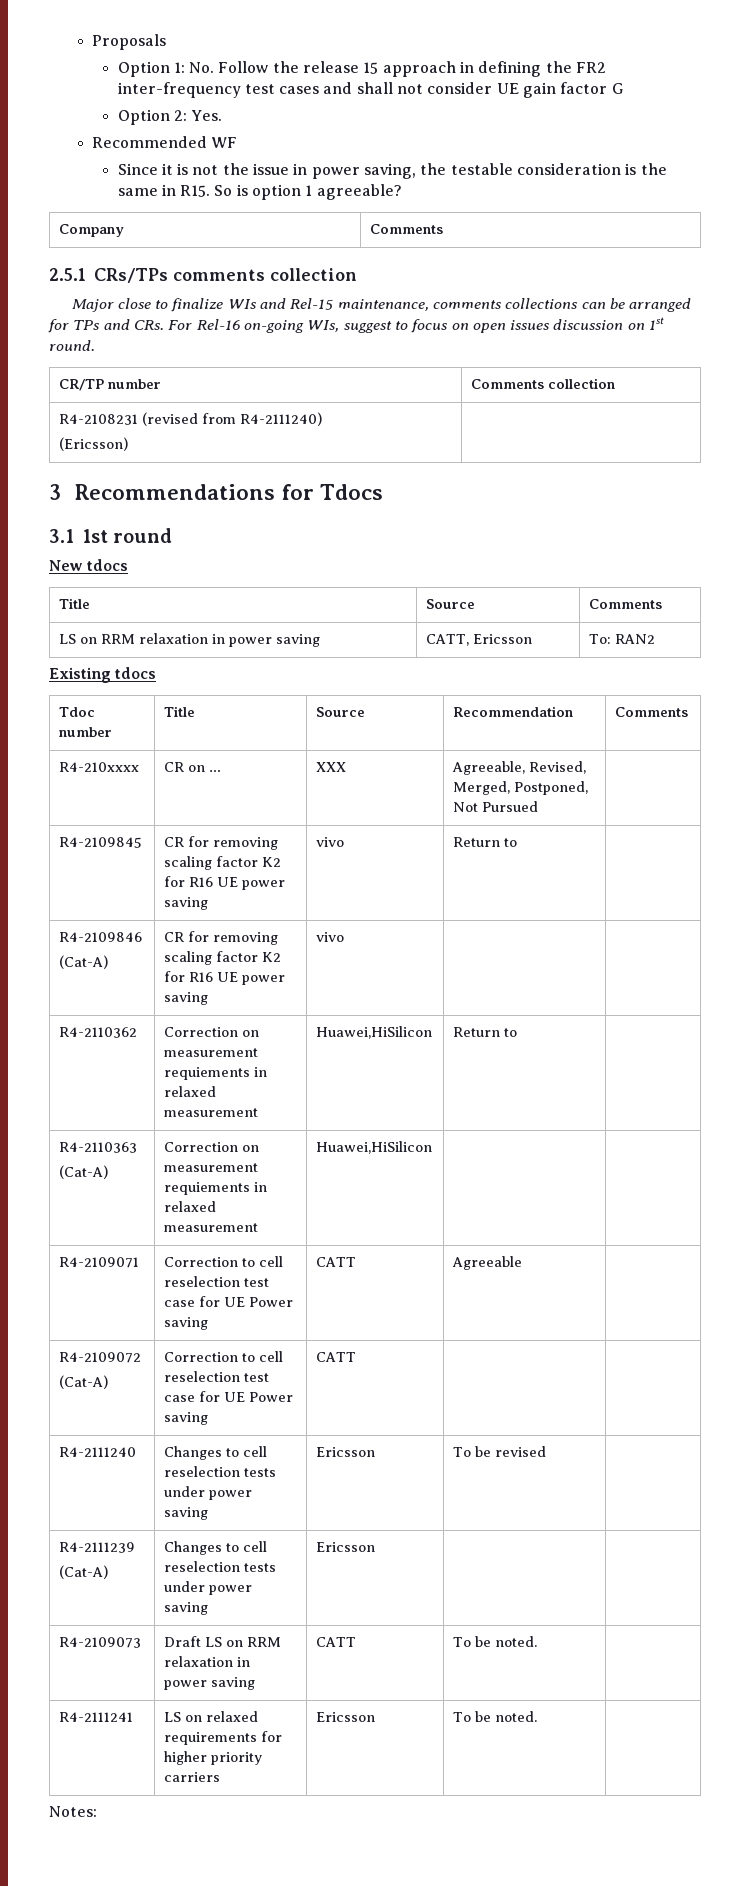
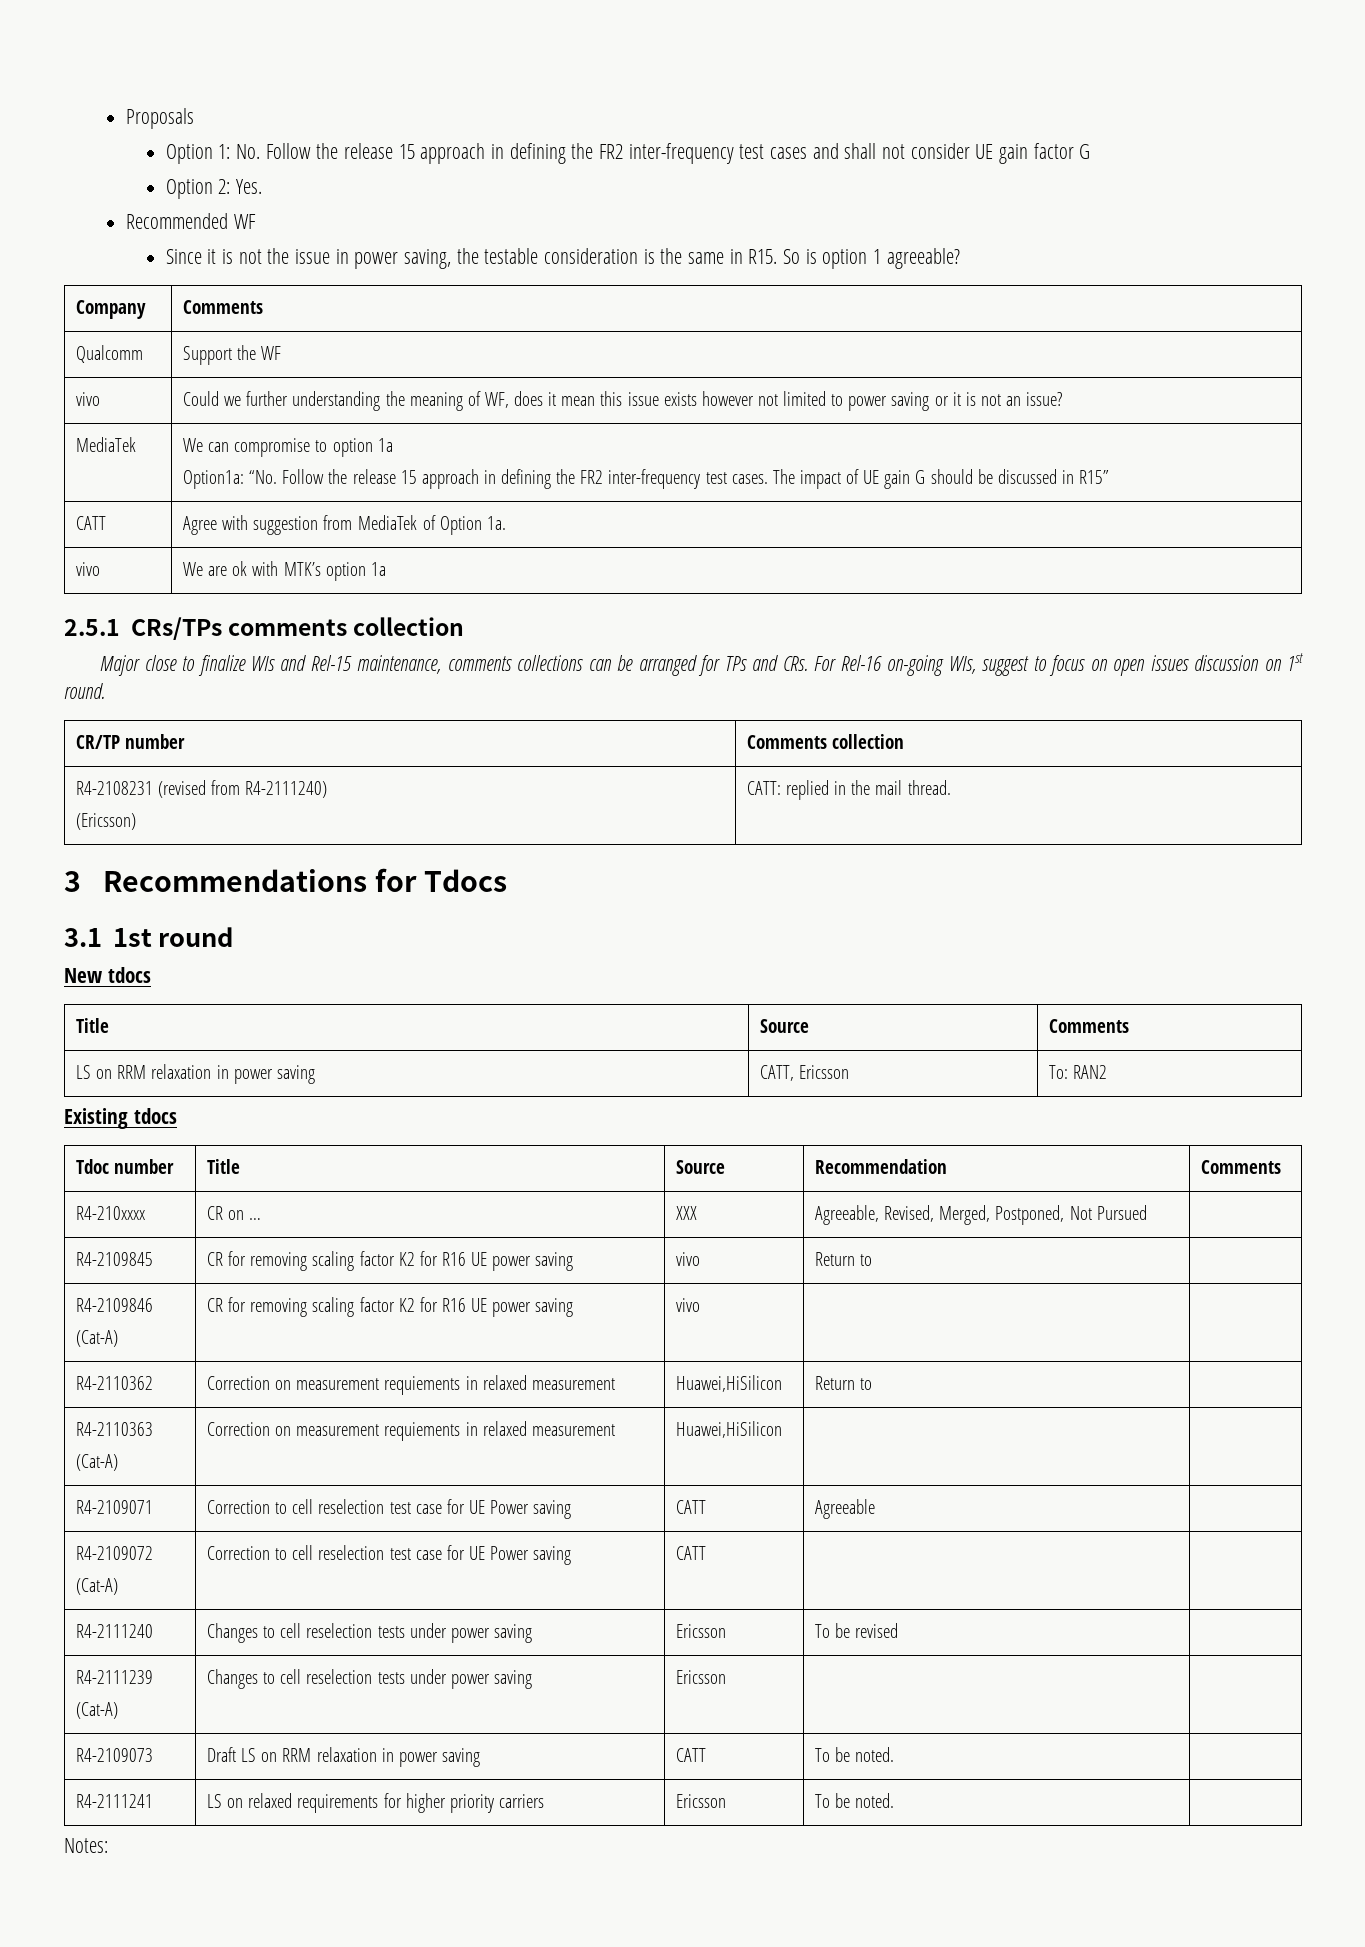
+ Qualcomm | Support the WF
+ vivo | Could we further understanding the meaning of WF, does it mean this issue exists however not limited to power saving or it is not an issue?
+ MediaTek | We can compromise to option 1a
+ Option1a: “No. Follow the release 15 approach in defining the FR2 inter-frequency test cases. The impact of UE gain G should be discussed in R15”
+ CATT | Agree with suggestion from MediaTek of Option 1a.
+ vivo | We are ok with MTK’s option 1a
  R4-2108231 (revised from R4-2111240)
- (Ericsson) |
+ (Ericsson) | CATT: replied in the mail thread.

